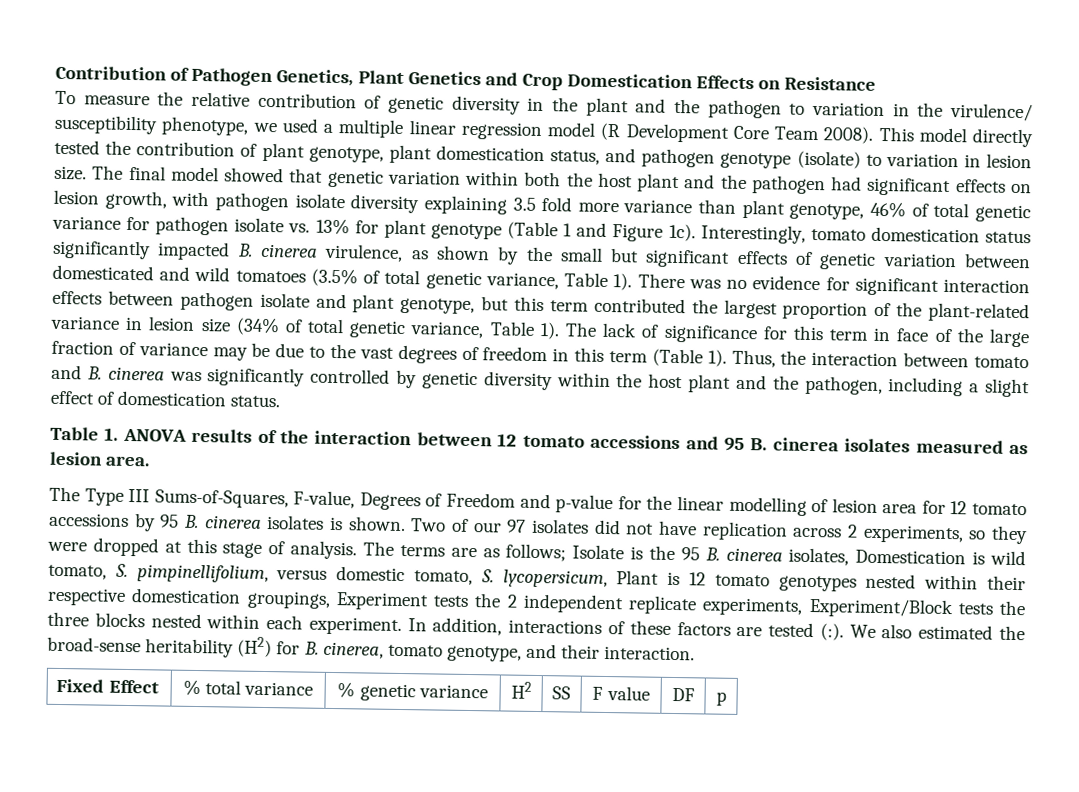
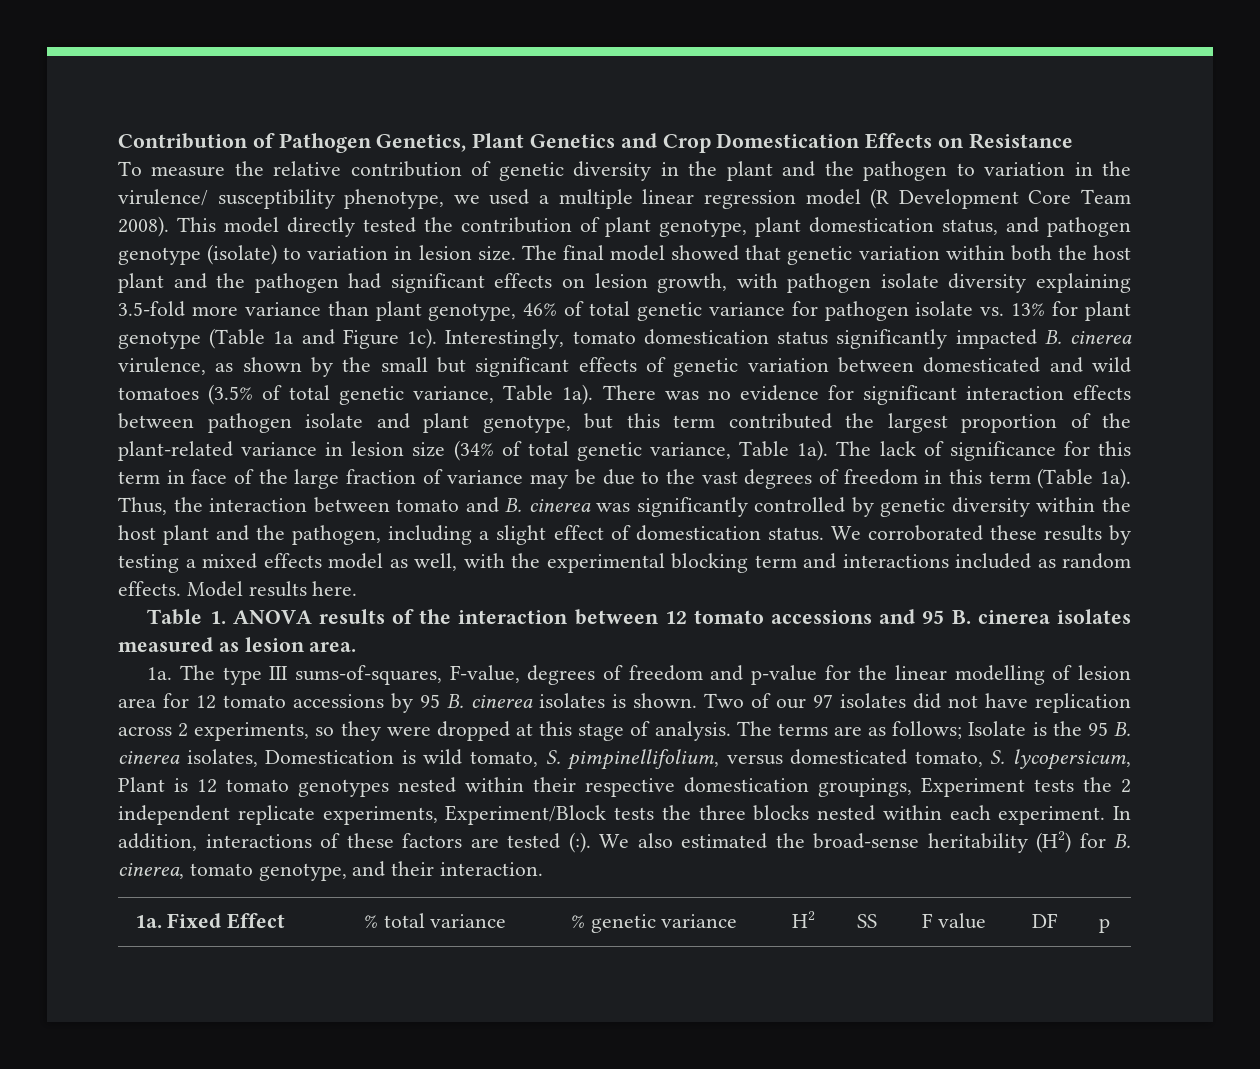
- The final model showed that genetic variation within both the host plant and the pathogen had significant effects on lesion growth, with pathogen isolate diversity explaining 3.5 fold more variance than plant genotype, 46% of total genetic variance for pathogen isolate vs. 13% for plant genotype (Table 1 and Figure 1c).
+ The final model showed that genetic variation within both the host plant and the pathogen had significant effects on lesion growth, with pathogen isolate diversity explaining 3.5-fold more variance than plant genotype, 46% of total genetic variance for pathogen isolate vs. 13% for plant genotype (Table 1a and Figure 1c).
- Interestingly, tomato domestication status significantly impacted B. cinerea virulence, as shown by the small but significant effects of genetic variation between domesticated and wild tomatoes (3.5% of total genetic variance, Table 1).
+ Interestingly, tomato domestication status significantly impacted B. cinerea virulence, as shown by the small but significant effects of genetic variation between domesticated and wild tomatoes (3.5% of total genetic variance, Table 1a).
- There was no evidence for significant interaction effects between pathogen isolate and plant genotype, but this term contributed the largest proportion of the plant-related variance in lesion size (34% of total genetic variance, Table 1).
+ There was no evidence for significant interaction effects between pathogen isolate and plant genotype, but this term contributed the largest proportion of the plant-related variance in lesion size (34% of total genetic variance, Table 1a).
- The lack of significance for this term in face of the large fraction of variance may be due to the vast degrees of freedom in this term (Table 1).
+ The lack of significance for this term in face of the large fraction of variance may be due to the vast degrees of freedom in this term (Table 1a).
+ We corroborated these results by testing a mixed effects model as well, with the experimental blocking term and interactions included as random effects. Model results here.
- The Type III Sums-of-Squares, F-value, Degrees of Freedom and p-value for the linear modelling of lesion area for 12 tomato accessions by 95 B. cinerea isolates is shown.
+ 1a. The type III sums-of-squares, F-value, degrees of freedom and p-value for the linear modelling of lesion area for 12 tomato accessions by 95 B. cinerea isolates is shown.
- The terms are as follows; Isolate is the 95 B. cinerea isolates, Domestication is wild tomato, S. pimpinellifolium, versus domestic tomato, S. lycopersicum, Plant is 12 tomato genotypes nested within their respective domestication groupings, Experiment tests the 2 independent replicate experiments, Experiment/Block tests the three blocks nested within each experiment.
+ The terms are as follows; Isolate is the 95 B. cinerea isolates, Domestication is wild tomato, S. pimpinellifolium, versus domesticated tomato, S. lycopersicum, Plant is 12 tomato genotypes nested within their respective domestication groupings, Experiment tests the 2 independent replicate experiments, Experiment/Block tests the three blocks nested within each experiment.
- Fixed Effect | % total variance | % genetic variance | H2 | SS | F value | DF | p
+ 1a. Fixed Effect | % total variance | % genetic variance | H2 | SS | F value | DF | p

